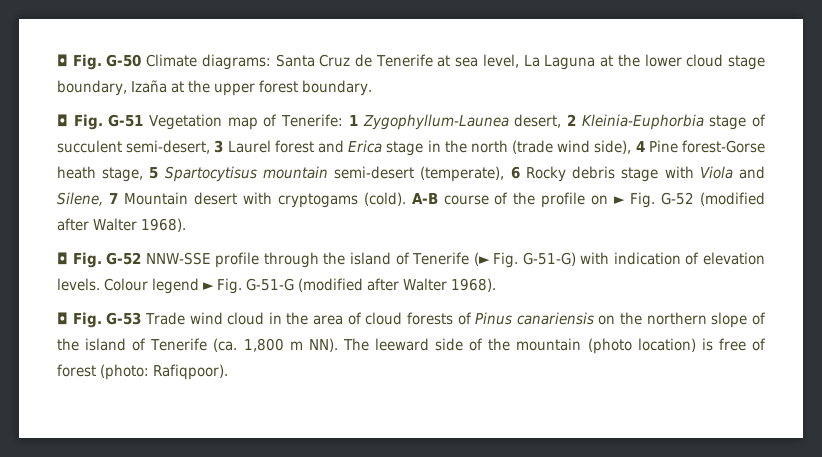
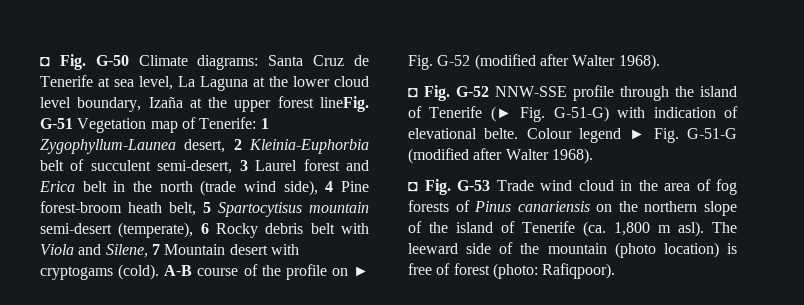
- Santa Cruz de Tenerife at sea level, La Laguna at the lower cloud stage boundary, Izaña at the upper forest boundary.
- ◘ Fig. G-51 Vegetation map of Tenerife:
+ Santa Cruz de Tenerife at sea level, La Laguna at the lower cloud level boundary, Izaña at the upper forest lineFig. G-51 Vegetation map of Tenerife:
- 1 Zygophyllum-Launea desert, 2 Kleinia-Euphorbia stage of succulent semi-desert, 3 Laurel forest and Erica stage in the north (trade wind side), 4 Pine forest-Gorse heath stage, 5 Spartocytisus mountain semi-desert (temperate), 6 Rocky debris stage with Viola and Silene, 7 Mountain desert with cryptogams (cold).
+ 1 Zygophyllum-Launea desert, 2 Kleinia-Euphorbia belt of succulent semi-desert, 3 Laurel forest and Erica belt in the north (trade wind side), 4 Pine forest-broom heath belt, 5 Spartocytisus mountain semi-desert (temperate), 6 Rocky debris belt with Viola and Silene, 7 Mountain desert with cryptogams (cold).
- ◘ Fig. G-52 NNW-SSE profile through the island of Tenerife (► Fig. G-51-G) with indication of elevation levels.
+ ◘ Fig. G-52 NNW-SSE profile through the island of Tenerife (► Fig. G-51-G) with indication of elevational belte.
- ◘ Fig. G-53 Trade wind cloud in the area of cloud forests of Pinus canariensis on the northern slope of the island of Tenerife (ca. 1,800 m NN). The leeward side of the mountain (photo location) is free of forest (photo: Rafiqpoor).
+ ◘ Fig. G-53 Trade wind cloud in the area of fog forests of Pinus canariensis on the northern slope of the island of Tenerife (ca. 1,800 m asl). The leeward side of the mountain (photo location) is free of forest (photo: Rafiqpoor).

